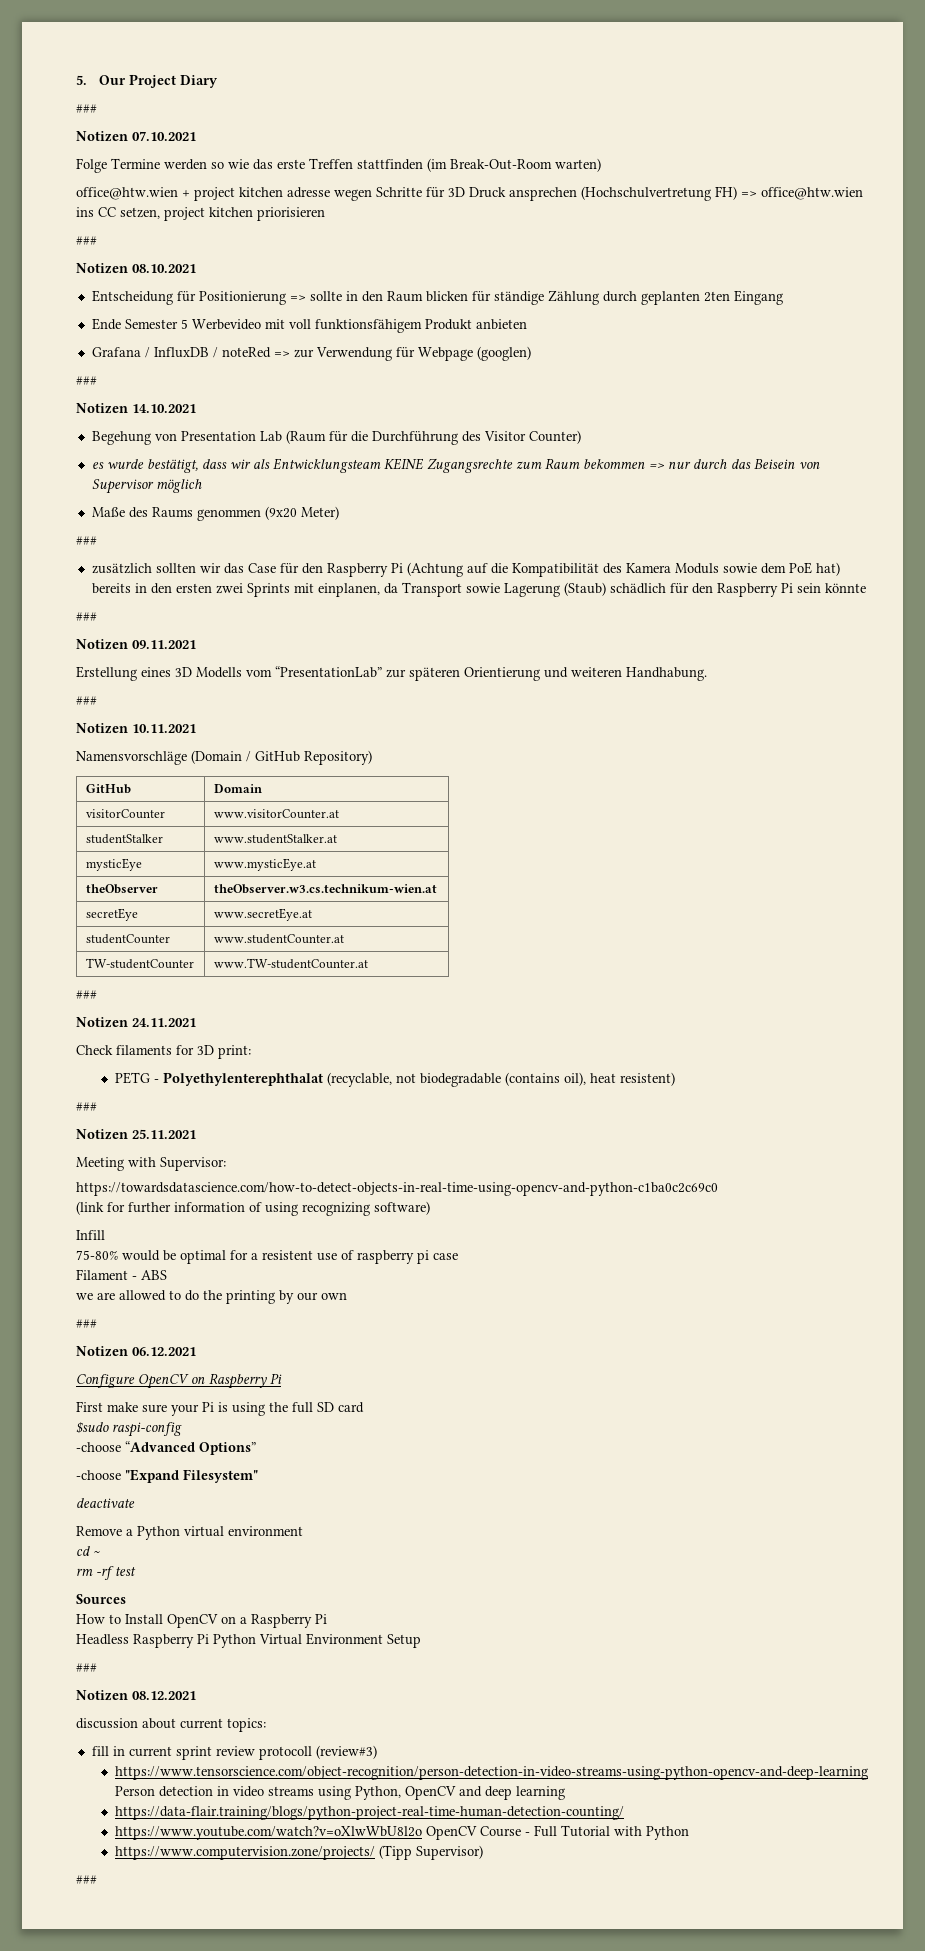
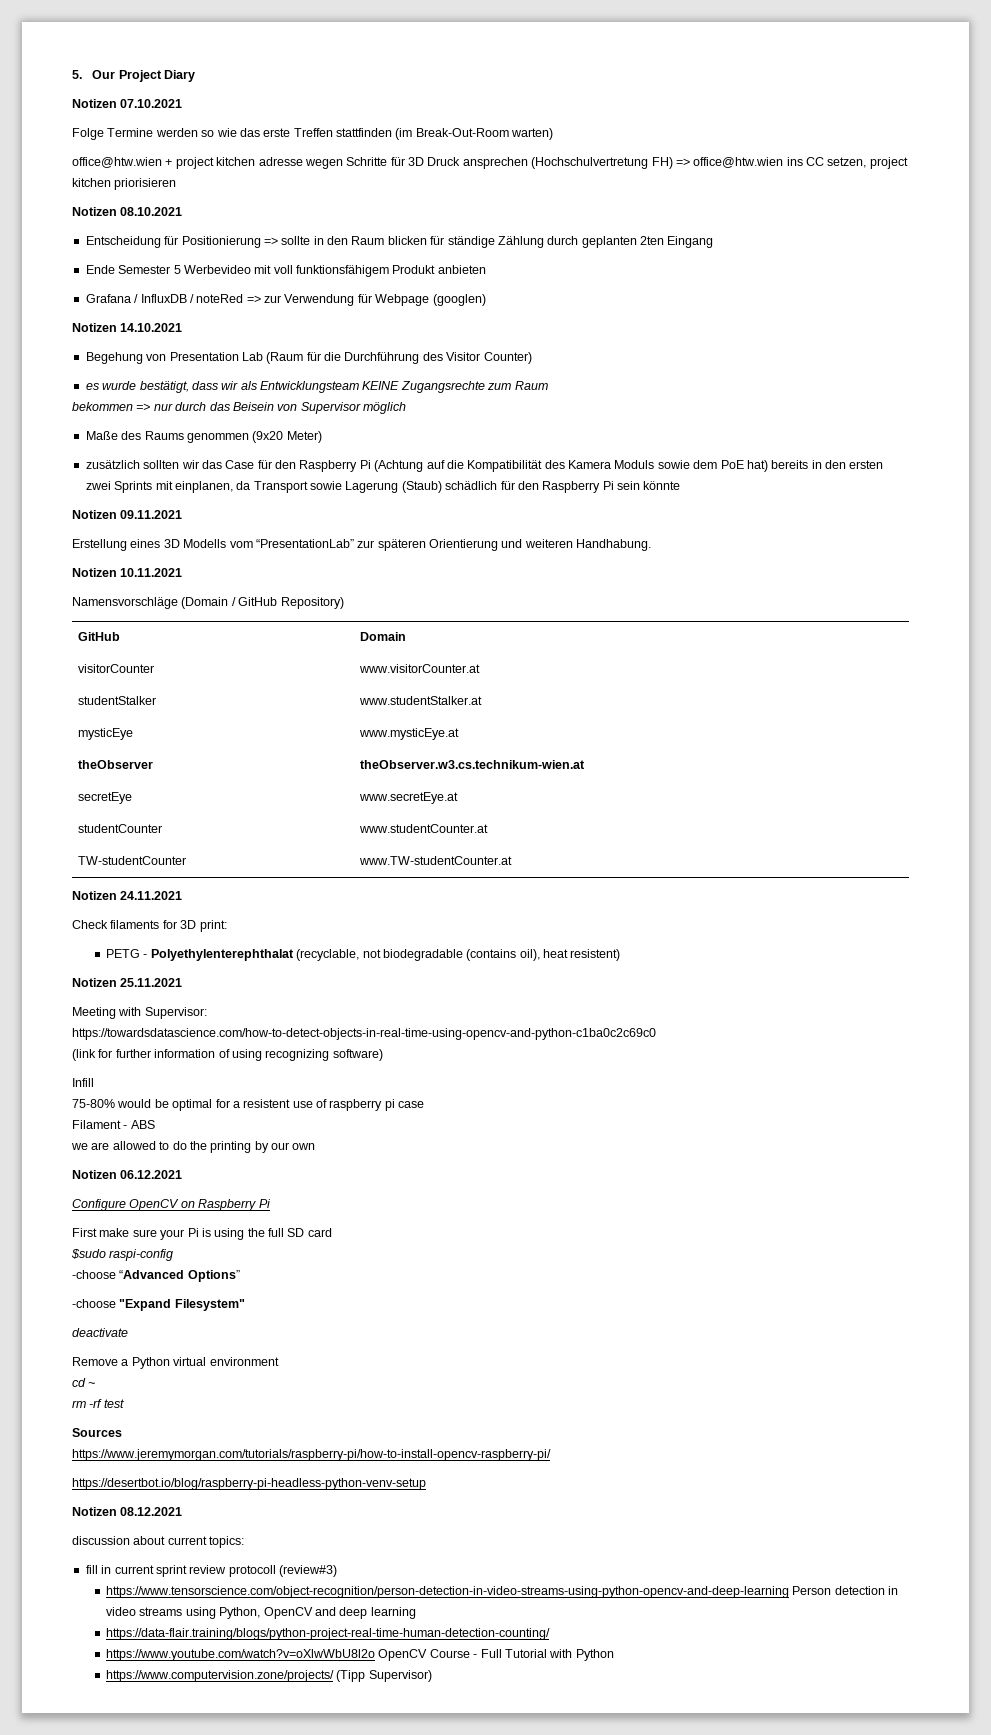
  5. Our Project Diary
- ###
  office@htw.wien + project kitchen adresse wegen Schritte für 3D Druck ansprechen (Hochschulvertretung FH) => office@htw.wien ins CC setzen, project kitchen priorisieren
- ###
  Grafana / InfluxDB / noteRed => zur Verwendung für Webpage (googlen)
- ###
- es wurde bestätigt, dass wir als Entwicklungsteam KEINE Zugangsrechte zum Raum bekommen => nur durch das Beisein von Supervisor möglich
+ es wurde bestätigt, dass wir als Entwicklungsteam KEINE Zugangsrechte zum Raum
+ bekommen => nur durch das Beisein von Supervisor möglich
  Maße des Raums genommen (9x20 Meter)
- ###
  zusätzlich sollten wir das Case für den Raspberry Pi (Achtung auf die Kompatibilität des Kamera Moduls sowie dem PoE hat) bereits in den ersten zwei Sprints mit einplanen, da Transport sowie Lagerung (Staub) schädlich für den Raspberry Pi sein könnte
- ###
  Erstellung eines 3D Modells vom “PresentationLab” zur späteren Orientierung und weiteren Handhabung.
- ###
  TW-studentCounter | www.TW-studentCounter.at
- ###
  PETG - Polyethylenterephthalat (recyclable, not biodegradable (contains oil), heat resistent)
- ###
  we are allowed to do the printing by our own
- ###
- How to Install OpenCV on a Raspberry Pi
- Headless Raspberry Pi Python Virtual Environment Setup
- ###
+ https://www.jeremymorgan.com/tutorials/raspberry-pi/how-to-install-opencv-raspberry-pi/
+ https://desertbot.io/blog/raspberry-pi-headless-python-venv-setup
  https://www.computervision.zone/projects/ (Tipp Supervisor)
- ###

